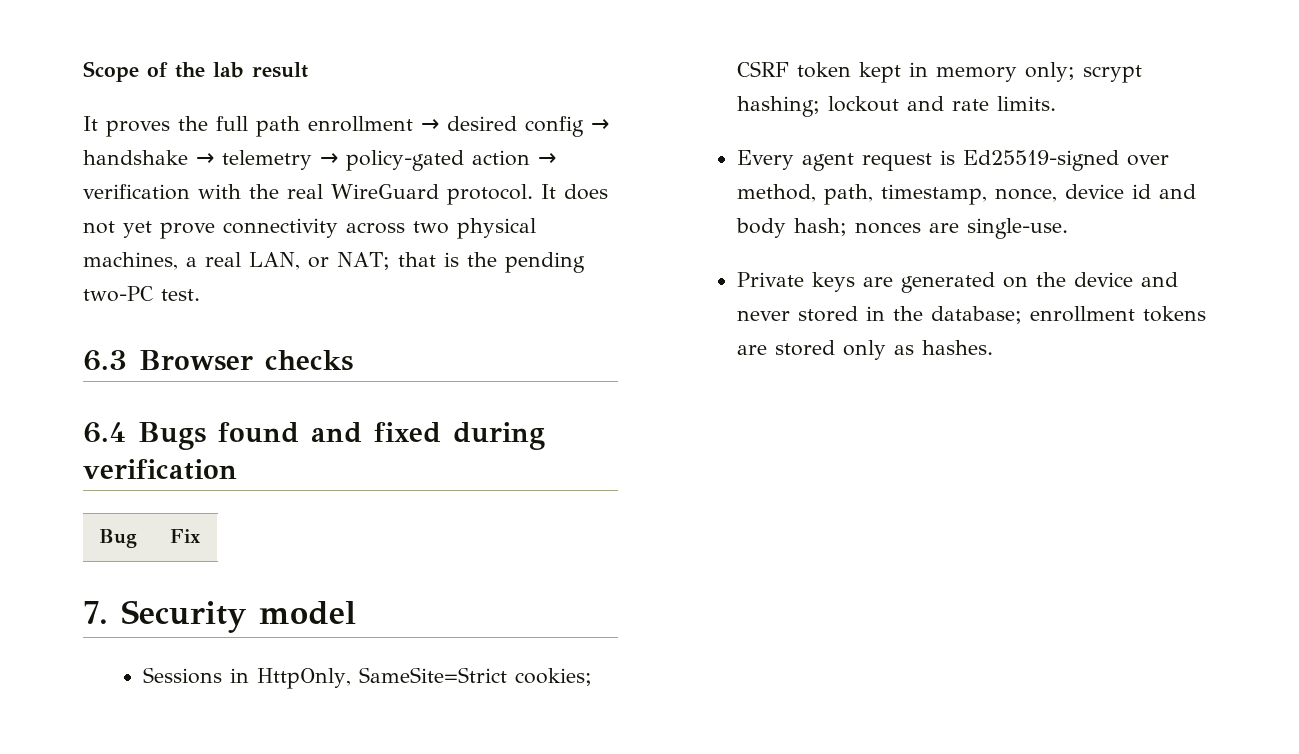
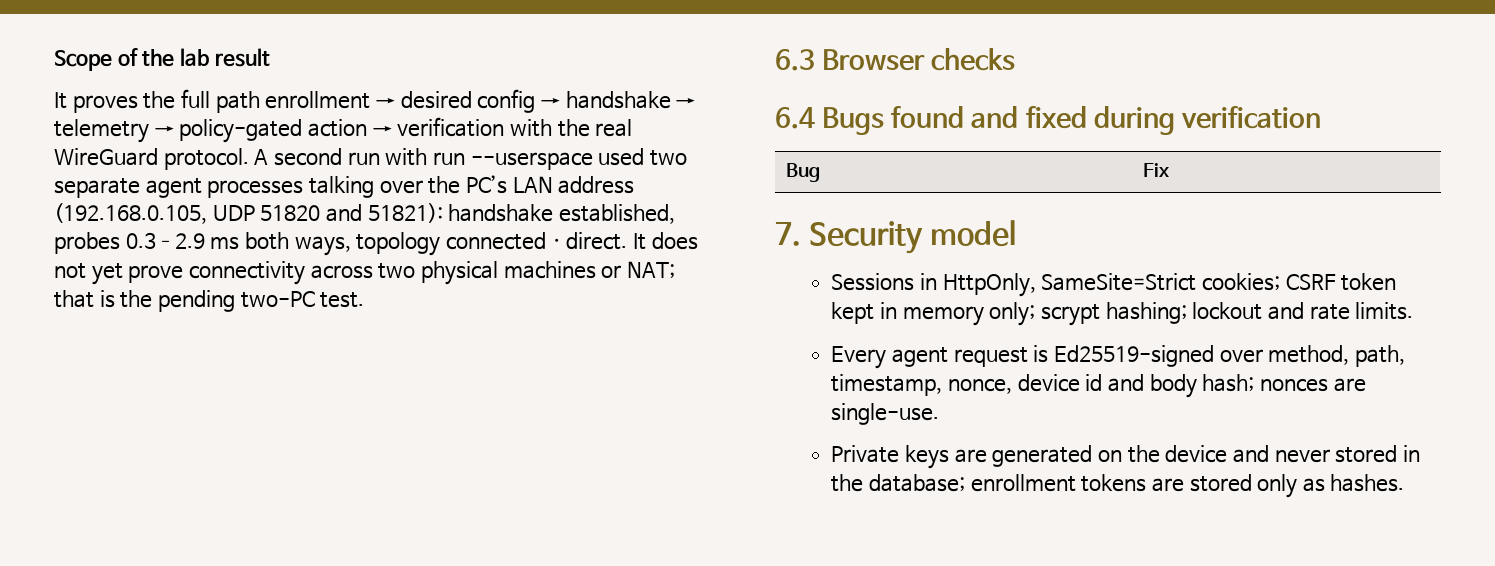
+ A second run with run --userspace used two separate agent processes talking over the PC’s LAN address (192.168.0.105, UDP 51820 and 51821): handshake established, probes 0.3–2.9 ms both ways, topology connected · direct.
- It does not yet prove connectivity across two physical machines, a real LAN, or NAT; that is the pending two-PC test.
+ It does not yet prove connectivity across two physical machines or NAT; that is the pending two-PC test.

